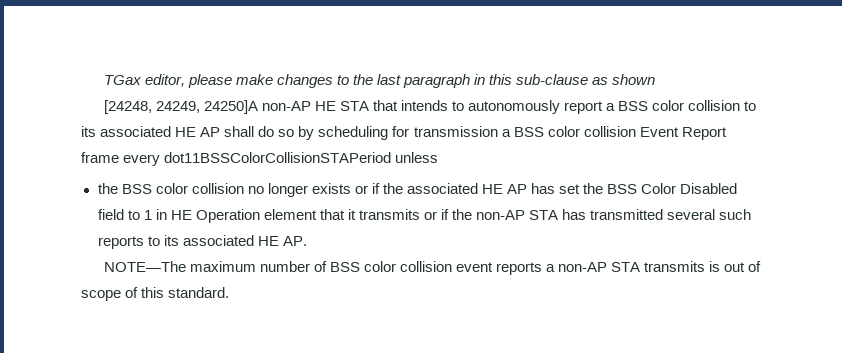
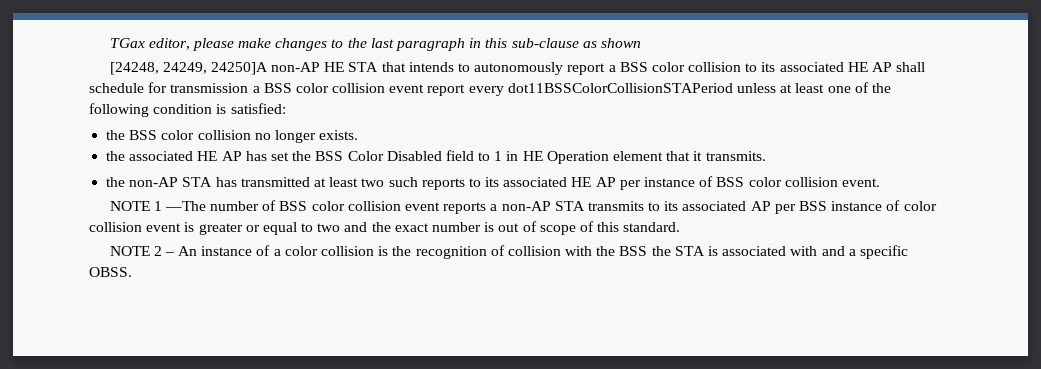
- [24248, 24249, 24250]A non-AP HE STA that intends to autonomously report a BSS color collision to its associated HE AP shall do so by scheduling for transmission a BSS color collision Event Report frame every dot11BSSColorCollisionSTAPeriod unless
+ [24248, 24249, 24250]A non-AP HE STA that intends to autonomously report a BSS color collision to its associated HE AP shall schedule for transmission a BSS color collision event report every dot11BSSColorCollisionSTAPeriod unless at least one of the following condition is satisfied:
- the BSS color collision no longer exists or if the associated HE AP has set the BSS Color Disabled field to 1 in HE Operation element that it transmits or if the non-AP STA has transmitted several such reports to its associated HE AP.
- NOTE—The maximum number of BSS color collision event reports a non-AP STA transmits is out of scope of this standard.
+ the BSS color collision no longer exists.
+ the associated HE AP has set the BSS Color Disabled field to 1 in HE Operation element that it transmits.
+ the non-AP STA has transmitted at least two such reports to its associated HE AP per instance of BSS color collision event.
+ NOTE 1 —The number of BSS color collision event reports a non-AP STA transmits to its associated AP per BSS instance of color collision event is greater or equal to two and the exact number is out of scope of this standard.
+ NOTE 2 – An instance of a color collision is the recognition of collision with the BSS the STA is associated with and a specific OBSS.

